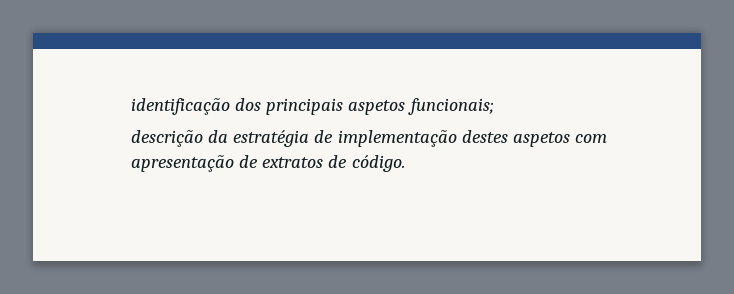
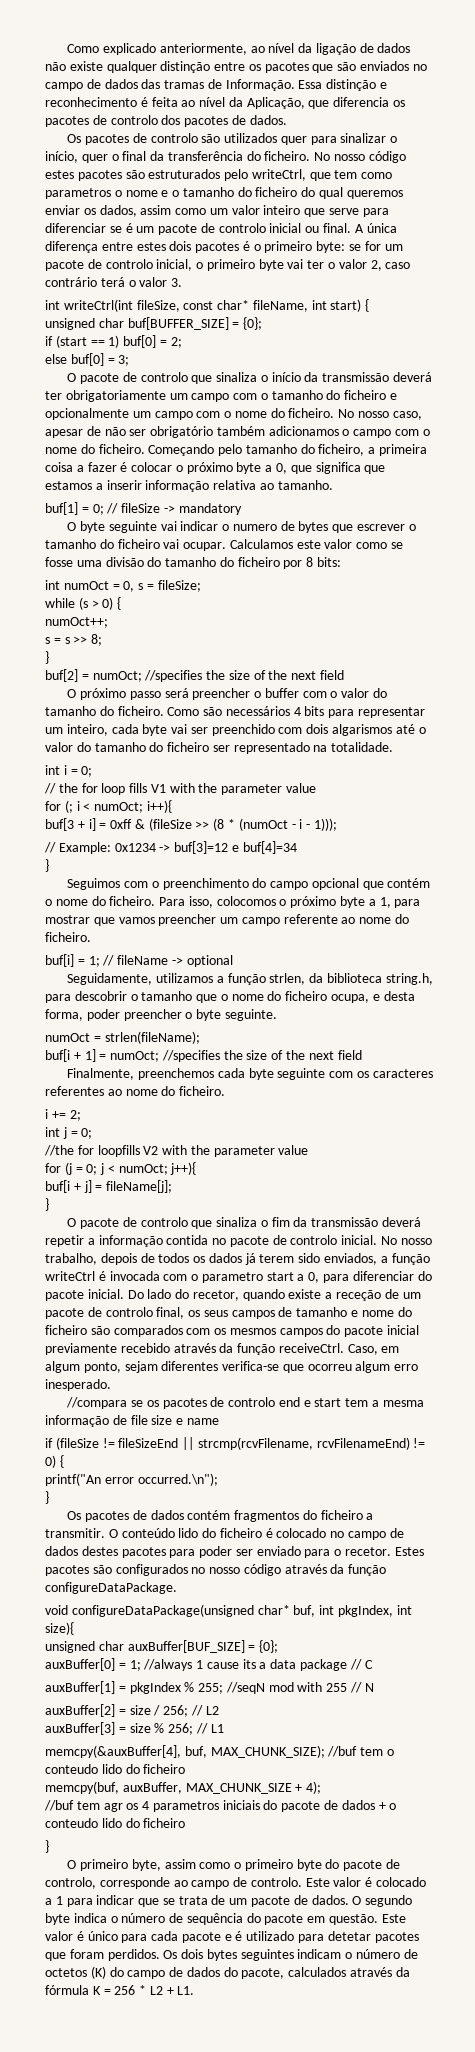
- identificação dos principais aspetos funcionais;
- descrição da estratégia de implementação destes aspetos com apresentação de extratos de código.
+ Como explicado anteriormente, ao nível da ligação de dados não existe qualquer distinção entre os pacotes que são enviados no campo de dados das tramas de Informação. Essa distinção e reconhecimento é feita ao nível da Aplicação, que diferencia os pacotes de controlo dos pacotes de dados.
+ Os pacotes de controlo são utilizados quer para sinalizar o início, quer o final da transferência do ficheiro. No nosso código estes pacotes são estruturados pelo writeCtrl, que tem como parametros o nome e o tamanho do ficheiro do qual queremos enviar os dados, assim como um valor inteiro que serve para diferenciar se é um pacote de controlo inicial ou final. A única diferença entre estes dois pacotes é o primeiro byte: se for um pacote de controlo inicial, o primeiro byte vai ter o valor 2, caso contrário terá o valor 3.
+ int writeCtrl(int fileSize, const char* fileName, int start) {
+ unsigned char buf[BUFFER_SIZE] = {0};
+ if (start == 1) buf[0] = 2;
+ else buf[0] = 3;
+ O pacote de controlo que sinaliza o início da transmissão deverá ter obrigatoriamente um campo com o tamanho do ficheiro e opcionalmente um campo com o nome do ficheiro. No nosso caso, apesar de não ser obrigatório também adicionamos o campo com o nome do ficheiro. Começando pelo tamanho do ficheiro, a primeira coisa a fazer é colocar o próximo byte a 0, que significa que estamos a inserir informação relativa ao tamanho.
+ buf[1] = 0; // fileSize -> mandatory
+ O byte seguinte vai indicar o numero de bytes que escrever o tamanho do ficheiro vai ocupar. Calculamos este valor como se fosse uma divisão do tamanho do ficheiro por 8 bits:
+ int numOct = 0, s = fileSize;
+ while (s > 0) {
+ numOct++;
+ s = s >> 8;
+ }
+ buf[2] = numOct; //specifies the size of the next field
+ O próximo passo será preencher o buffer com o valor do tamanho do ficheiro. Como são necessários 4 bits para representar um inteiro, cada byte vai ser preenchido com dois algarismos até o valor do tamanho do ficheiro ser representado na totalidade.
+ int i = 0;
+ // the for loop fills V1 with the parameter value
+ for (; i < numOct; i++){
+ buf[3 + i] = 0xff & (fileSize >> (8 * (numOct - i - 1)));
+ // Example: 0x1234 -> buf[3]=12 e buf[4]=34
+ }
+ Seguimos com o preenchimento do campo opcional que contém o nome do ficheiro. Para isso, colocomos o próximo byte a 1, para mostrar que vamos preencher um campo referente ao nome do ficheiro.
+ buf[i] = 1; // fileName -> optional
+ Seguidamente, utilizamos a função strlen, da biblioteca string.h, para descobrir o tamanho que o nome do ficheiro ocupa, e desta forma, poder preencher o byte seguinte.
+ numOct = strlen(fileName);
+ buf[i + 1] = numOct; //specifies the size of the next field
+ Finalmente, preenchemos cada byte seguinte com os caracteres referentes ao nome do ficheiro.
+ i += 2;
+ int j = 0;
+ //the for loopfills V2 with the parameter value
+ for (j = 0; j < numOct; j++){
+ buf[i + j] = fileName[j];
+ }
+ O pacote de controlo que sinaliza o fim da transmissão deverá repetir a informação contida no pacote de controlo inicial. No nosso trabalho, depois de todos os dados já terem sido enviados, a função writeCtrl é invocada com o parametro start a 0, para diferenciar do pacote inicial. Do lado do recetor, quando existe a receção de um pacote de controlo final, os seus campos de tamanho e nome do ficheiro são comparados com os mesmos campos do pacote inicial previamente recebido através da função receiveCtrl. Caso, em algum ponto, sejam diferentes verifica-se que ocorreu algum erro inesperado.
+ //compara se os pacotes de controlo end e start tem a mesma informação de file size e name
+ if (fileSize != fileSizeEnd || strcmp(rcvFilename, rcvFilenameEnd) != 0) {
+ printf("An error occurred.\n");
+ }
+ Os pacotes de dados contém fragmentos do ficheiro a transmitir. O conteúdo lido do ficheiro é colocado no campo de dados destes pacotes para poder ser enviado para o recetor. Estes pacotes são configurados no nosso código através da função configureDataPackage.
+ void configureDataPackage(unsigned char* buf, int pkgIndex, int size){
+ unsigned char auxBuffer[BUF_SIZE] = {0};
+ auxBuffer[0] = 1; //always 1 cause its a data package // C
+ auxBuffer[1] = pkgIndex % 255; //seqN mod with 255 // N
+ auxBuffer[2] = size / 256; // L2
+ auxBuffer[3] = size % 256; // L1
+ memcpy(&auxBuffer[4], buf, MAX_CHUNK_SIZE); //buf tem o conteudo lido do ficheiro
+ memcpy(buf, auxBuffer, MAX_CHUNK_SIZE + 4);
+ //buf tem agr os 4 parametros iniciais do pacote de dados + o conteudo lido do ficheiro
+ }
+ O primeiro byte, assim como o primeiro byte do pacote de controlo, corresponde ao campo de controlo. Este valor é colocado a 1 para indicar que se trata de um pacote de dados. O segundo byte indica o número de sequência do pacote em questão. Este valor é único para cada pacote e é utilizado para detetar pacotes que foram perdidos. Os dois bytes seguintes indicam o número de octetos (K) do campo de dados do pacote, calculados através da fórmula K = 256 * L2 + L1.

